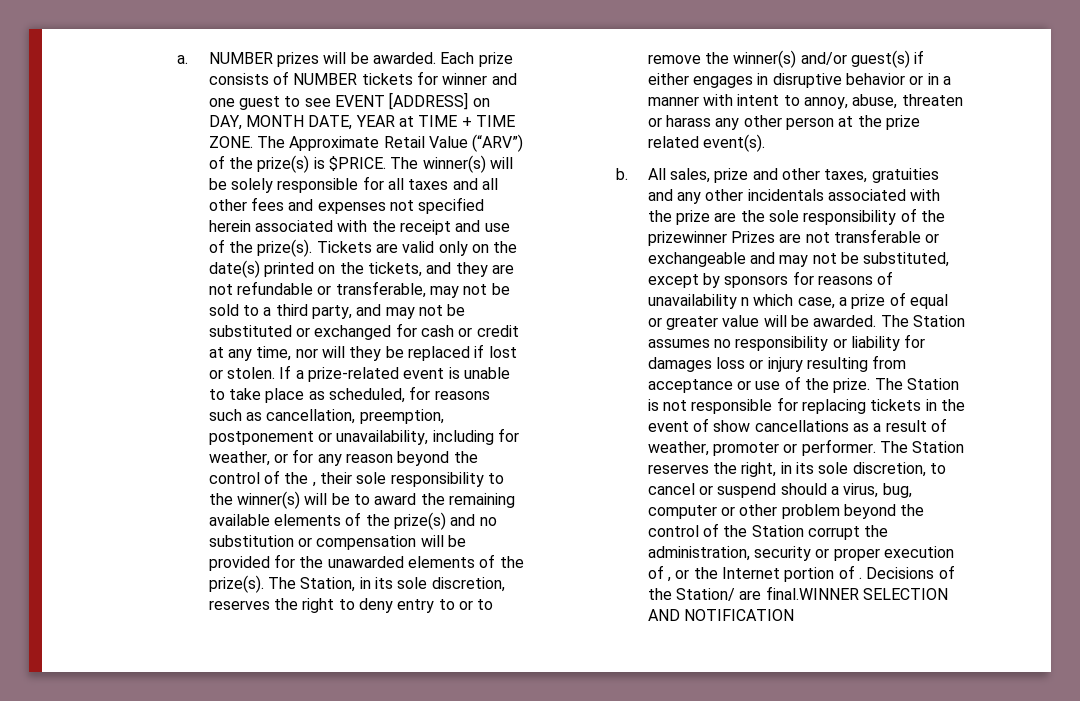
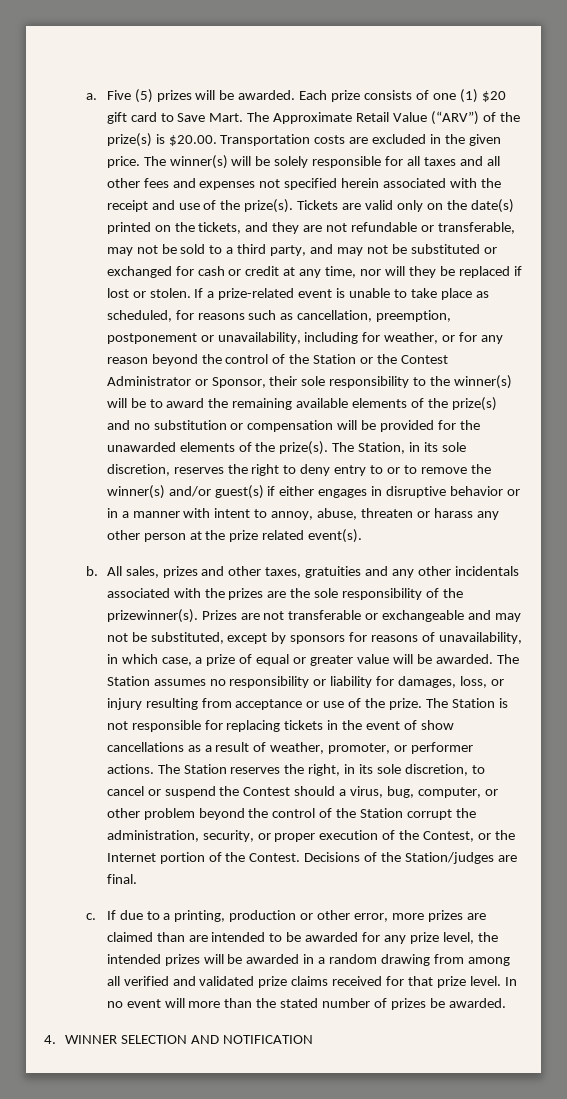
- NUMBER prizes will be awarded.
+ Five (5) prizes will be awarded.
- Each prize consists of NUMBER tickets for winner and one guest to see EVENT [ADDRESS] on DAY, MONTH DATE, YEAR at TIME + TIME ZONE.
+ Each prize consists of one (1) $20 gift card to Save Mart.
- The Approximate Retail Value (“ARV”) of the prize(s) is $PRICE.
+ The Approximate Retail Value (“ARV”) of the prize(s) is $20.00. Transportation costs are excluded in the given price.
- If a prize-related event is unable to take place as scheduled, for reasons such as cancellation, preemption, postponement or unavailability, including for weather, or for any reason beyond the control of the , their sole responsibility to the winner(s) will be to award the remaining available elements of the prize(s) and no substitution or compensation will be provided for the unawarded elements of the prize(s).
+ If a prize-related event is unable to take place as scheduled, for reasons such as cancellation, preemption, postponement or unavailability, including for weather, or for any reason beyond the control of the Station or the Contest Administrator or Sponsor, their sole responsibility to the winner(s) will be to award the remaining available elements of the prize(s) and no substitution or compensation will be provided for the unawarded elements of the prize(s).
- All sales, prize and other taxes, gratuities and any other incidentals associated with the prize are the sole responsibility of the prizewinner Prizes are not transferable or exchangeable and may not be substituted, except by sponsors for reasons of unavailability n which case, a prize of equal or greater value will be awarded.
+ All sales, prizes and other taxes, gratuities and any other incidentals associated with the prizes are the sole responsibility of the prizewinner(s). Prizes are not transferable or exchangeable and may not be substituted, except by sponsors for reasons of unavailability, in which case, a prize of equal or greater value will be awarded.
- The Station assumes no responsibility or liability for damages loss or injury resulting from acceptance or use of the prize.
+ The Station assumes no responsibility or liability for damages, loss, or injury resulting from acceptance or use of the prize.
- The Station is not responsible for replacing tickets in the event of show cancellations as a result of weather, promoter or performer.
+ The Station is not responsible for replacing tickets in the event of show cancellations as a result of weather, promoter, or performer actions.
- The Station reserves the right, in its sole discretion, to cancel or suspend should a virus, bug, computer or other problem beyond the control of the Station corrupt the administration, security or proper execution of , or the Internet portion of .
+ The Station reserves the right, in its sole discretion, to cancel or suspend the Contest should a virus, bug, computer, or other problem beyond the control of the Station corrupt the administration, security, or proper execution of the Contest, or the Internet portion of the Contest.
- Decisions of the Station/ are final.WINNER SELECTION AND NOTIFICATION
+ Decisions of the Station/judges are final.
+ c. If due to a printing, production or other error, more prizes are claimed than are intended to be awarded for any prize level, the intended prizes will be awarded in a random drawing from among all verified and validated prize claims received for that prize level. In no event will more than the stated number of prizes be awarded.
+ 4. WINNER SELECTION AND NOTIFICATION

